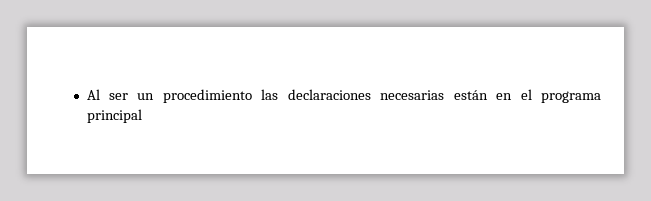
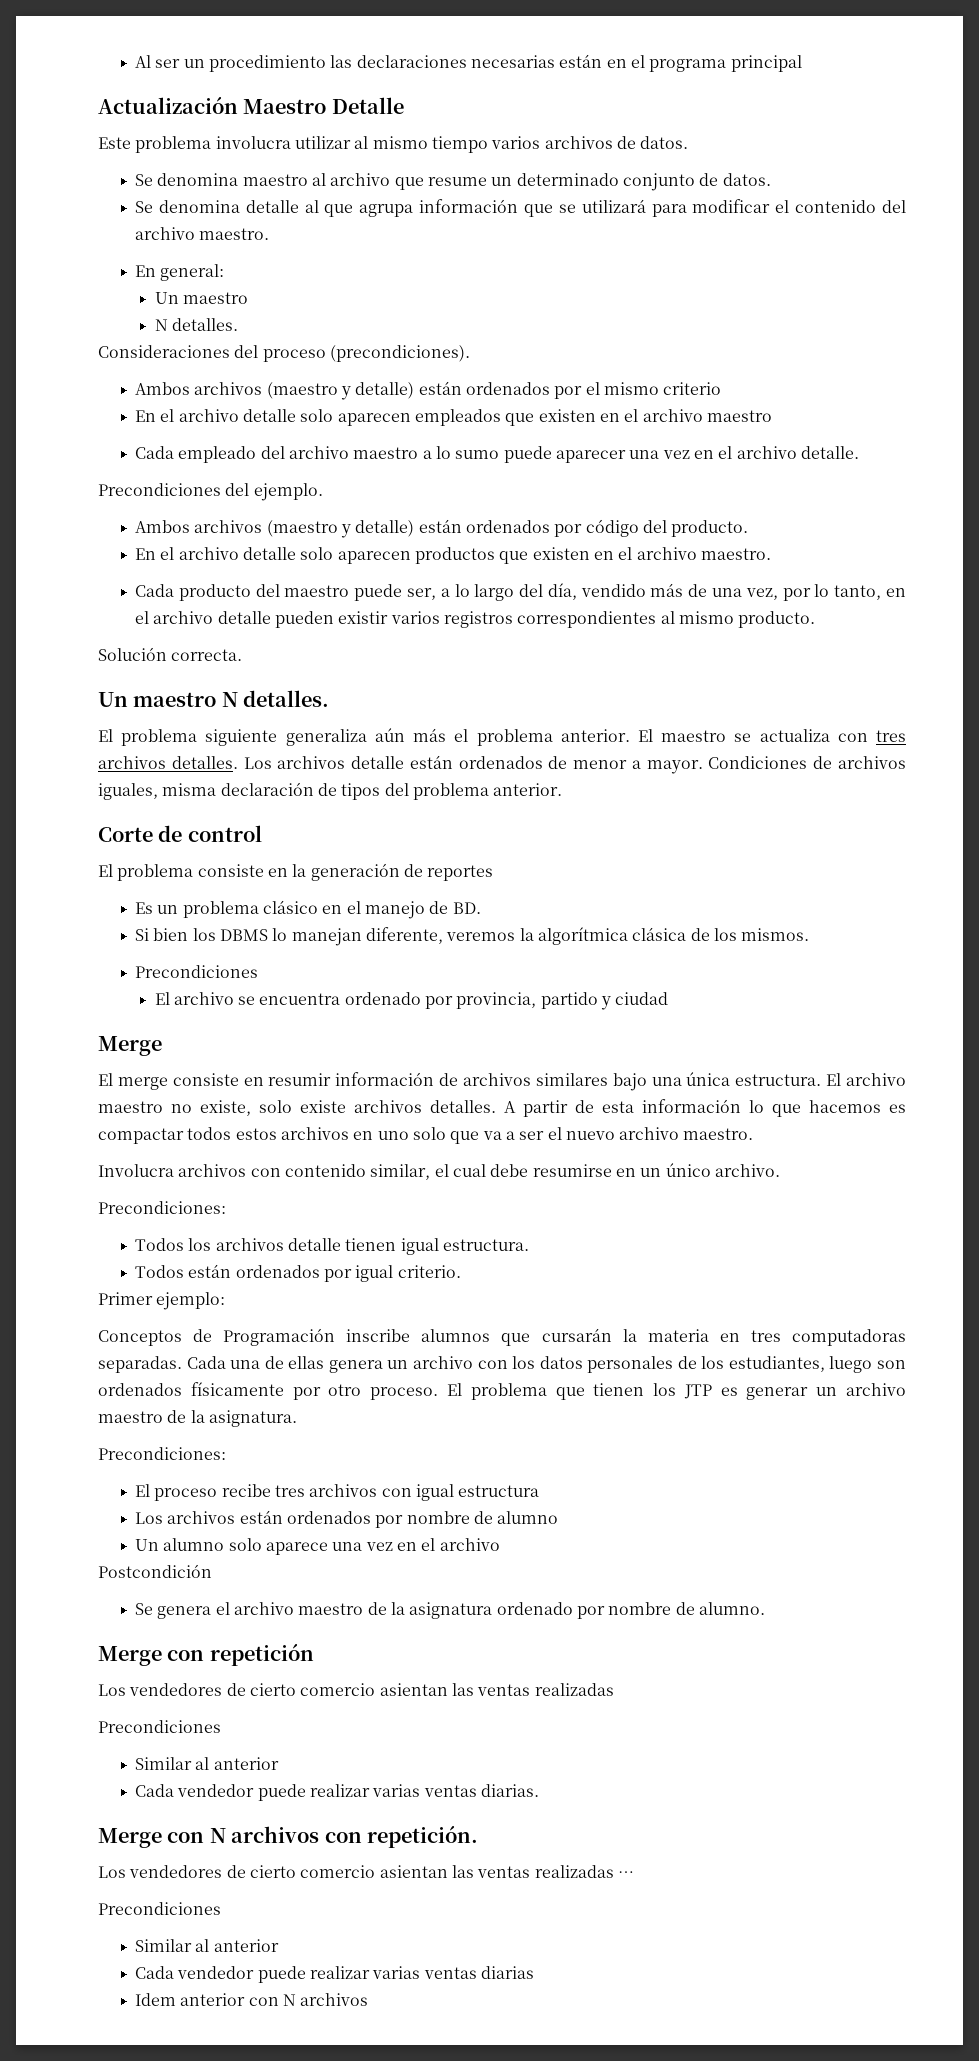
+ Actualización Maestro Detalle
+ Este problema involucra utilizar al mismo tiempo varios archivos de datos.
+ Se denomina maestro al archivo que resume un determinado conjunto de datos.
+ Se denomina detalle al que agrupa información que se utilizará para modificar el contenido del archivo maestro.
+ En general:
+ Un maestro
+ N detalles.
+ Consideraciones del proceso (precondiciones).
+ Ambos archivos (maestro y detalle) están ordenados por el mismo criterio
+ En el archivo detalle solo aparecen empleados que existen en el archivo maestro
+ Cada empleado del archivo maestro a lo sumo puede aparecer una vez en el archivo detalle.
+ Precondiciones del ejemplo.
+ Ambos archivos (maestro y detalle) están ordenados por código del producto.
+ En el archivo detalle solo aparecen productos que existen en el archivo maestro.
+ Cada producto del maestro puede ser, a lo largo del día, vendido más de una vez, por lo tanto, en el archivo detalle pueden existir varios registros correspondientes al mismo producto.
+ Solución correcta.
+ Un maestro N detalles.
+ El problema siguiente generaliza aún más el problema anterior. El maestro se actualiza con tres archivos detalles. Los archivos detalle están ordenados de menor a mayor. Condiciones de archivos iguales, misma declaración de tipos del problema anterior.
+ Corte de control
+ El problema consiste en la generación de reportes
+ Es un problema clásico en el manejo de BD.
+ Si bien los DBMS lo manejan diferente, veremos la algorítmica clásica de los mismos.
+ Precondiciones
+ El archivo se encuentra ordenado por provincia, partido y ciudad
+ Merge
+ El merge consiste en resumir información de archivos similares bajo una única estructura. El archivo maestro no existe, solo existe archivos detalles. A partir de esta información lo que hacemos es compactar todos estos archivos en uno solo que va a ser el nuevo archivo maestro.
+ Involucra archivos con contenido similar, el cual debe resumirse en un único archivo.
+ Precondiciones:
+ Todos los archivos detalle tienen igual estructura.
+ Todos están ordenados por igual criterio.
+ Primer ejemplo:
+ Conceptos de Programación inscribe alumnos que cursarán la materia en tres computadoras separadas. Cada una de ellas genera un archivo con los datos personales de los estudiantes, luego son ordenados físicamente por otro proceso. El problema que tienen los JTP es generar un archivo maestro de la asignatura.
+ Precondiciones:
+ El proceso recibe tres archivos con igual estructura
+ Los archivos están ordenados por nombre de alumno
+ Un alumno solo aparece una vez en el archivo
+ Postcondición
+ Se genera el archivo maestro de la asignatura ordenado por nombre de alumno.
+ Merge con repetición
+ Los vendedores de cierto comercio asientan las ventas realizadas
+ Precondiciones
+ Similar al anterior
+ Cada vendedor puede realizar varias ventas diarias.
+ Merge con N archivos con repetición.
+ Los vendedores de cierto comercio asientan las ventas realizadas …
+ Precondiciones
+ Similar al anterior
+ Cada vendedor puede realizar varias ventas diarias
+ Idem anterior con N archivos

